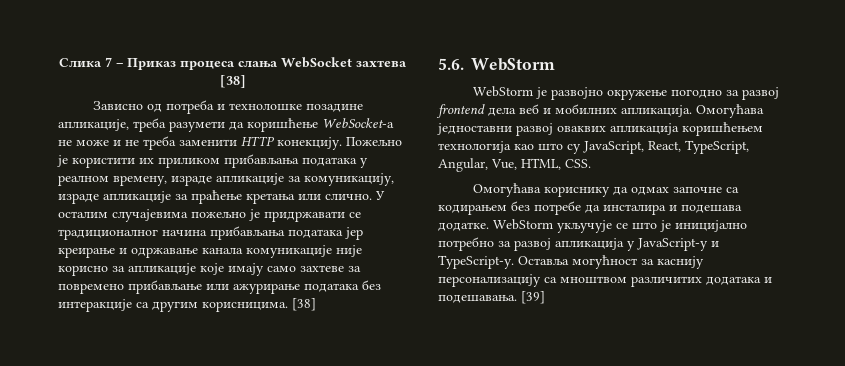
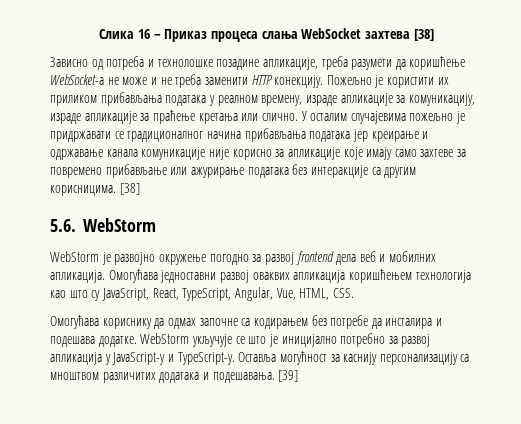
- Слика 7 – Приказ процеса слања WebSocket захтева [38]
+ Слика 16 – Приказ процеса слања WebSocket захтева [38]

